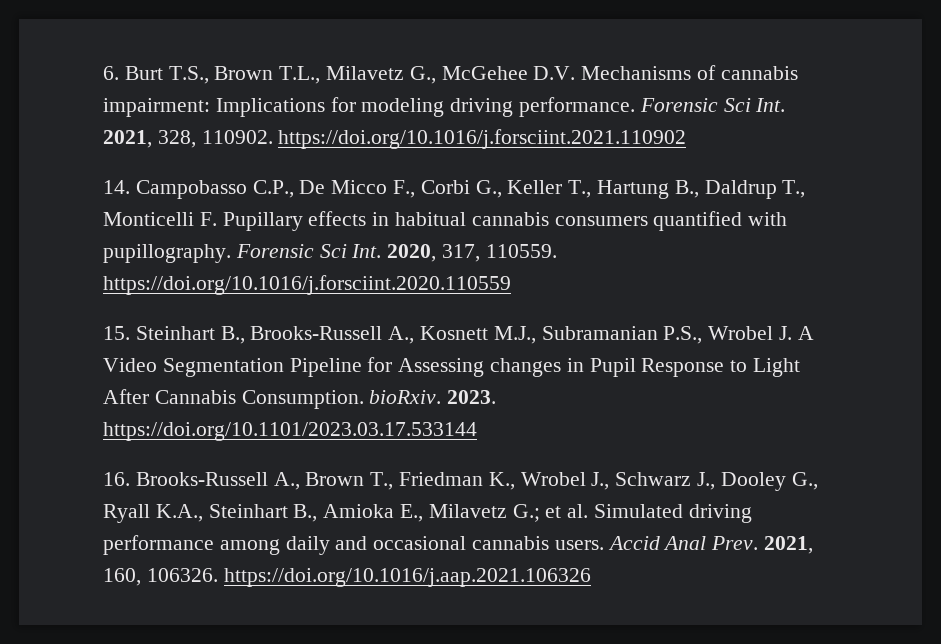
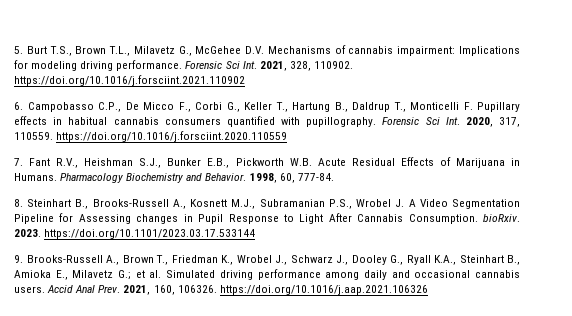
- 6. Burt T.S., Brown T.L., Milavetz G., McGehee D.V. Mechanisms of cannabis impairment: Implications for modeling driving performance.
+ 5. Burt T.S., Brown T.L., Milavetz G., McGehee D.V. Mechanisms of cannabis impairment: Implications for modeling driving performance.
- 14. Campobasso C.P., De Micco F., Corbi G., Keller T., Hartung B., Daldrup T., Monticelli F. Pupillary effects in habitual cannabis consumers quantified with pupillography.
+ 6. Campobasso C.P., De Micco F., Corbi G., Keller T., Hartung B., Daldrup T., Monticelli F. Pupillary effects in habitual cannabis consumers quantified with pupillography.
- 15. Steinhart B., Brooks-Russell A., Kosnett M.J., Subramanian P.S., Wrobel J. A Video Segmentation Pipeline for Assessing changes in Pupil Response to Light After Cannabis Consumption. bioRxiv.
+ 7. Fant R.V., Heishman S.J., Bunker E.B., Pickworth W.B. Acute Residual Effects of Marijuana in Humans. Pharmacology Biochemistry and Behavior. 1998, 60, 777-84.
+ 8. Steinhart B., Brooks-Russell A., Kosnett M.J., Subramanian P.S., Wrobel J. A Video Segmentation Pipeline for Assessing changes in Pupil Response to Light After Cannabis Consumption. bioRxiv.
- 16. Brooks-Russell A., Brown T., Friedman K., Wrobel J., Schwarz J., Dooley G., Ryall K.A., Steinhart B., Amioka E., Milavetz G.; et al. Simulated driving performance among daily and occasional cannabis users.
+ 9. Brooks-Russell A., Brown T., Friedman K., Wrobel J., Schwarz J., Dooley G., Ryall K.A., Steinhart B., Amioka E., Milavetz G.; et al. Simulated driving performance among daily and occasional cannabis users.

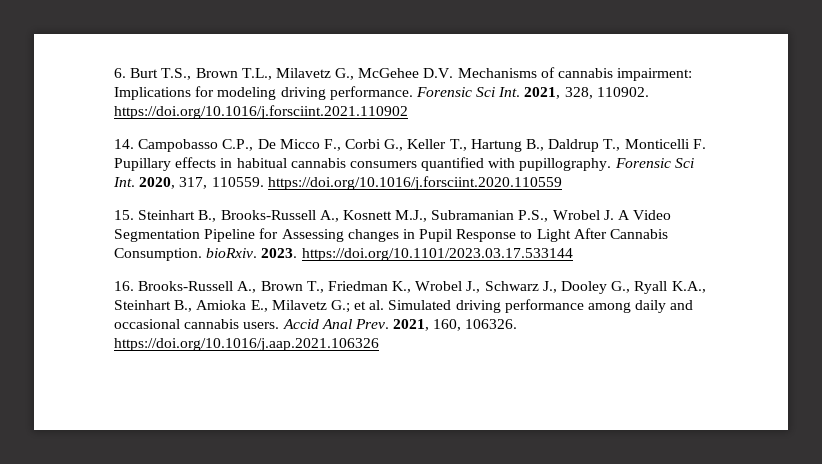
- 5. Burt T.S., Brown T.L., Milavetz G., McGehee D.V. Mechanisms of cannabis impairment: Implications for modeling driving performance.
+ 6. Burt T.S., Brown T.L., Milavetz G., McGehee D.V. Mechanisms of cannabis impairment: Implications for modeling driving performance.
- 6. Campobasso C.P., De Micco F., Corbi G., Keller T., Hartung B., Daldrup T., Monticelli F. Pupillary effects in habitual cannabis consumers quantified with pupillography.
+ 14. Campobasso C.P., De Micco F., Corbi G., Keller T., Hartung B., Daldrup T., Monticelli F. Pupillary effects in habitual cannabis consumers quantified with pupillography.
- 7. Fant R.V., Heishman S.J., Bunker E.B., Pickworth W.B. Acute Residual Effects of Marijuana in Humans. Pharmacology Biochemistry and Behavior. 1998, 60, 777-84.
- 8. Steinhart B., Brooks-Russell A., Kosnett M.J., Subramanian P.S., Wrobel J. A Video Segmentation Pipeline for Assessing changes in Pupil Response to Light After Cannabis Consumption. bioRxiv.
+ 15. Steinhart B., Brooks-Russell A., Kosnett M.J., Subramanian P.S., Wrobel J. A Video Segmentation Pipeline for Assessing changes in Pupil Response to Light After Cannabis Consumption. bioRxiv.
- 9. Brooks-Russell A., Brown T., Friedman K., Wrobel J., Schwarz J., Dooley G., Ryall K.A., Steinhart B., Amioka E., Milavetz G.; et al. Simulated driving performance among daily and occasional cannabis users.
+ 16. Brooks-Russell A., Brown T., Friedman K., Wrobel J., Schwarz J., Dooley G., Ryall K.A., Steinhart B., Amioka E., Milavetz G.; et al. Simulated driving performance among daily and occasional cannabis users.

